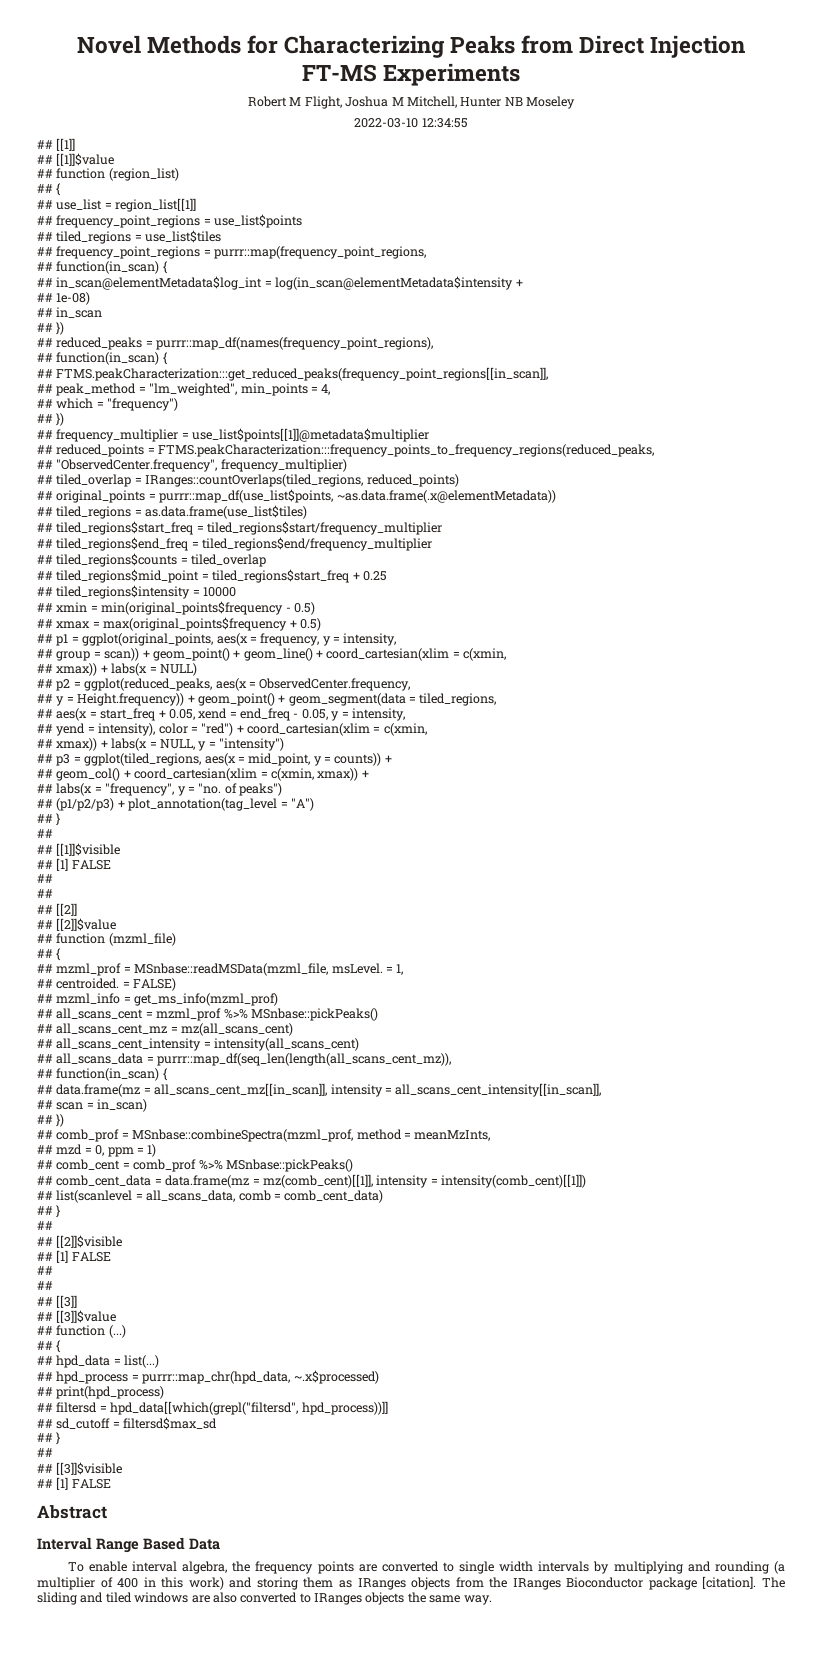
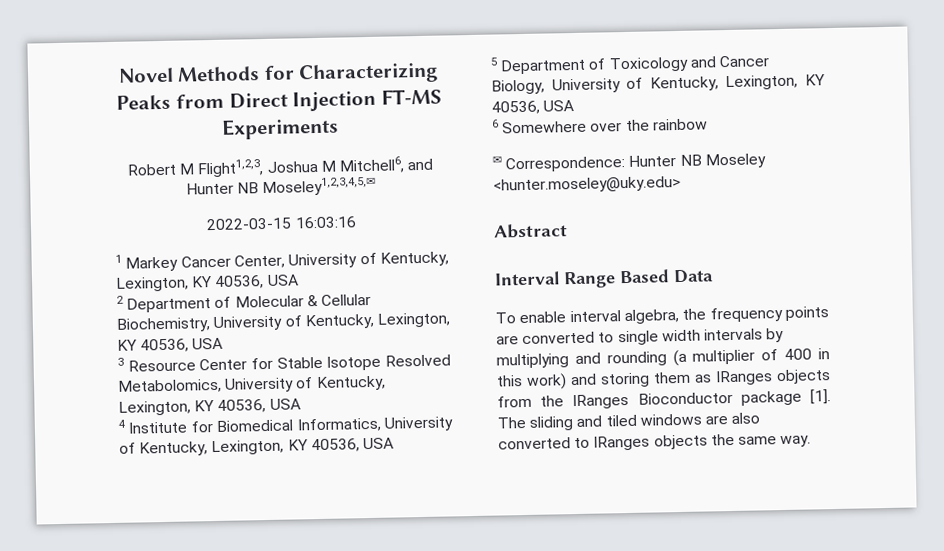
- Robert M Flight, Joshua M Mitchell, Hunter NB Moseley
- 2022-03-10 12:34:55
- ## [[1]]
- ## [[1]]$value
- ## function (region_list)
- ## {
- ## use_list = region_list[[1]]
- ## frequency_point_regions = use_list$points
- ## tiled_regions = use_list$tiles
- ## frequency_point_regions = purrr::map(frequency_point_regions,
- ## function(in_scan) {
- ## in_scan@elementMetadata$log_int = log(in_scan@elementMetadata$intensity +
- ## 1e-08)
- ## in_scan
- ## })
- ## reduced_peaks = purrr::map_df(names(frequency_point_regions),
- ## function(in_scan) {
- ## FTMS.peakCharacterization:::get_reduced_peaks(frequency_point_regions[[in_scan]],
- ## peak_method = "lm_weighted", min_points = 4,
- ## which = "frequency")
- ## })
- ## frequency_multiplier = use_list$points[[1]]@metadata$multiplier
- ## reduced_points = FTMS.peakCharacterization:::frequency_points_to_frequency_regions(reduced_peaks,
- ## "ObservedCenter.frequency", frequency_multiplier)
- ## tiled_overlap = IRanges::countOverlaps(tiled_regions, reduced_points)
- ## original_points = purrr::map_df(use_list$points, ~as.data.frame(.x@elementMetadata))
- ## tiled_regions = as.data.frame(use_list$tiles)
- ## tiled_regions$start_freq = tiled_regions$start/frequency_multiplier
- ## tiled_regions$end_freq = tiled_regions$end/frequency_multiplier
- ## tiled_regions$counts = tiled_overlap
- ## tiled_regions$mid_point = tiled_regions$start_freq + 0.25
- ## tiled_regions$intensity = 10000
- ## xmin = min(original_points$frequency - 0.5)
- ## xmax = max(original_points$frequency + 0.5)
- ## p1 = ggplot(original_points, aes(x = frequency, y = intensity,
- ## group = scan)) + geom_point() + geom_line() + coord_cartesian(xlim = c(xmin,
- ## xmax)) + labs(x = NULL)
- ## p2 = ggplot(reduced_peaks, aes(x = ObservedCenter.frequency,
- ## y = Height.frequency)) + geom_point() + geom_segment(data = tiled_regions,
- ## aes(x = start_freq + 0.05, xend = end_freq - 0.05, y = intensity,
- ## yend = intensity), color = "red") + coord_cartesian(xlim = c(xmin,
- ## xmax)) + labs(x = NULL, y = "intensity")
- ## p3 = ggplot(tiled_regions, aes(x = mid_point, y = counts)) +
- ## geom_col() + coord_cartesian(xlim = c(xmin, xmax)) +
- ## labs(x = "frequency", y = "no. of peaks")
- ## (p1/p2/p3) + plot_annotation(tag_level = "A")
- ## }
- ##
- ## [[1]]$visible
- ## [1] FALSE
- ##
- ##
- ## [[2]]
- ## [[2]]$value
- ## function (mzml_file)
- ## {
- ## mzml_prof = MSnbase::readMSData(mzml_file, msLevel. = 1,
- ## centroided. = FALSE)
- ## mzml_info = get_ms_info(mzml_prof)
- ## all_scans_cent = mzml_prof %>% MSnbase::pickPeaks()
- ## all_scans_cent_mz = mz(all_scans_cent)
- ## all_scans_cent_intensity = intensity(all_scans_cent)
- ## all_scans_data = purrr::map_df(seq_len(length(all_scans_cent_mz)),
- ## function(in_scan) {
- ## data.frame(mz = all_scans_cent_mz[[in_scan]], intensity = all_scans_cent_intensity[[in_scan]],
- ## scan = in_scan)
- ## })
- ## comb_prof = MSnbase::combineSpectra(mzml_prof, method = meanMzInts,
- ## mzd = 0, ppm = 1)
- ## comb_cent = comb_prof %>% MSnbase::pickPeaks()
- ## comb_cent_data = data.frame(mz = mz(comb_cent)[[1]], intensity = intensity(comb_cent)[[1]])
- ## list(scanlevel = all_scans_data, comb = comb_cent_data)
- ## }
- ##
- ## [[2]]$visible
- ## [1] FALSE
- ##
- ##
- ## [[3]]
- ## [[3]]$value
- ## function (...)
- ## {
- ## hpd_data = list(...)
- ## hpd_process = purrr::map_chr(hpd_data, ~.x$processed)
- ## print(hpd_process)
- ## filtersd = hpd_data[[which(grepl("filtersd", hpd_process))]]
- ## sd_cutoff = filtersd$max_sd
- ## }
- ##
- ## [[3]]$visible
- ## [1] FALSE
+ Robert M Flight1,2,3, Joshua M Mitchell6, and Hunter NB Moseley1,2,3,4,5,✉
+ 2022-03-15 16:03:16
+ 1 Markey Cancer Center, University of Kentucky, Lexington, KY 40536, USA
+ 2 Department of Molecular & Cellular Biochemistry, University of Kentucky, Lexington, KY 40536, USA
+ 3 Resource Center for Stable Isotope Resolved Metabolomics, University of Kentucky, Lexington, KY 40536, USA
+ 4 Institute for Biomedical Informatics, University of Kentucky, Lexington, KY 40536, USA
+ 5 Department of Toxicology and Cancer Biology, University of Kentucky, Lexington, KY 40536, USA
+ 6 Somewhere over the rainbow
+ ✉ Correspondence: Hunter NB Moseley <hunter.moseley@uky.edu>
- To enable interval algebra, the frequency points are converted to single width intervals by multiplying and rounding (a multiplier of 400 in this work) and storing them as IRanges objects from the IRanges Bioconductor package [citation].
+ To enable interval algebra, the frequency points are converted to single width intervals by multiplying and rounding (a multiplier of 400 in this work) and storing them as IRanges objects from the IRanges Bioconductor package [1].

